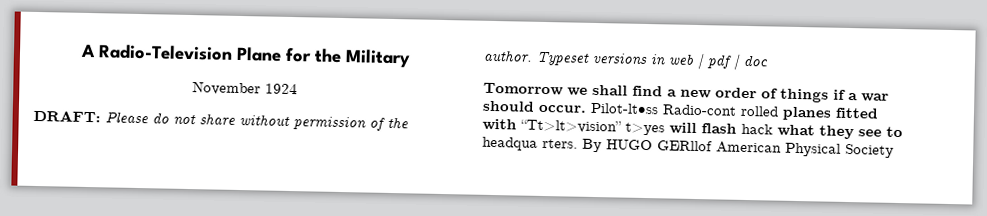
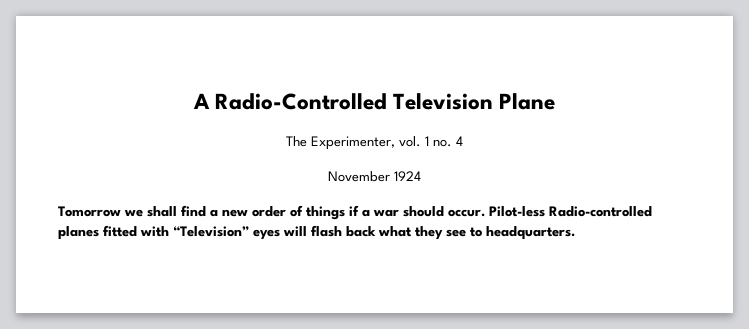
- A Radio-Television Plane for the Military
+ A Radio-Controlled Television Plane
+ The Experimenter, vol. 1 no. 4
  November 1924
- DRAFT: Please do not share without permission of the author. Typeset versions in web | pdf | doc
- Pilot-lt•ss Radio-cont rolled planes fitted with “Tt>lt>vision” t>yes will flash hack what they see to headqua rters. By HUGO GERllof American Physical Society
+ Pilot-less Radio-controlled planes fitted with “Television” eyes will flash back what they see to headquarters.

